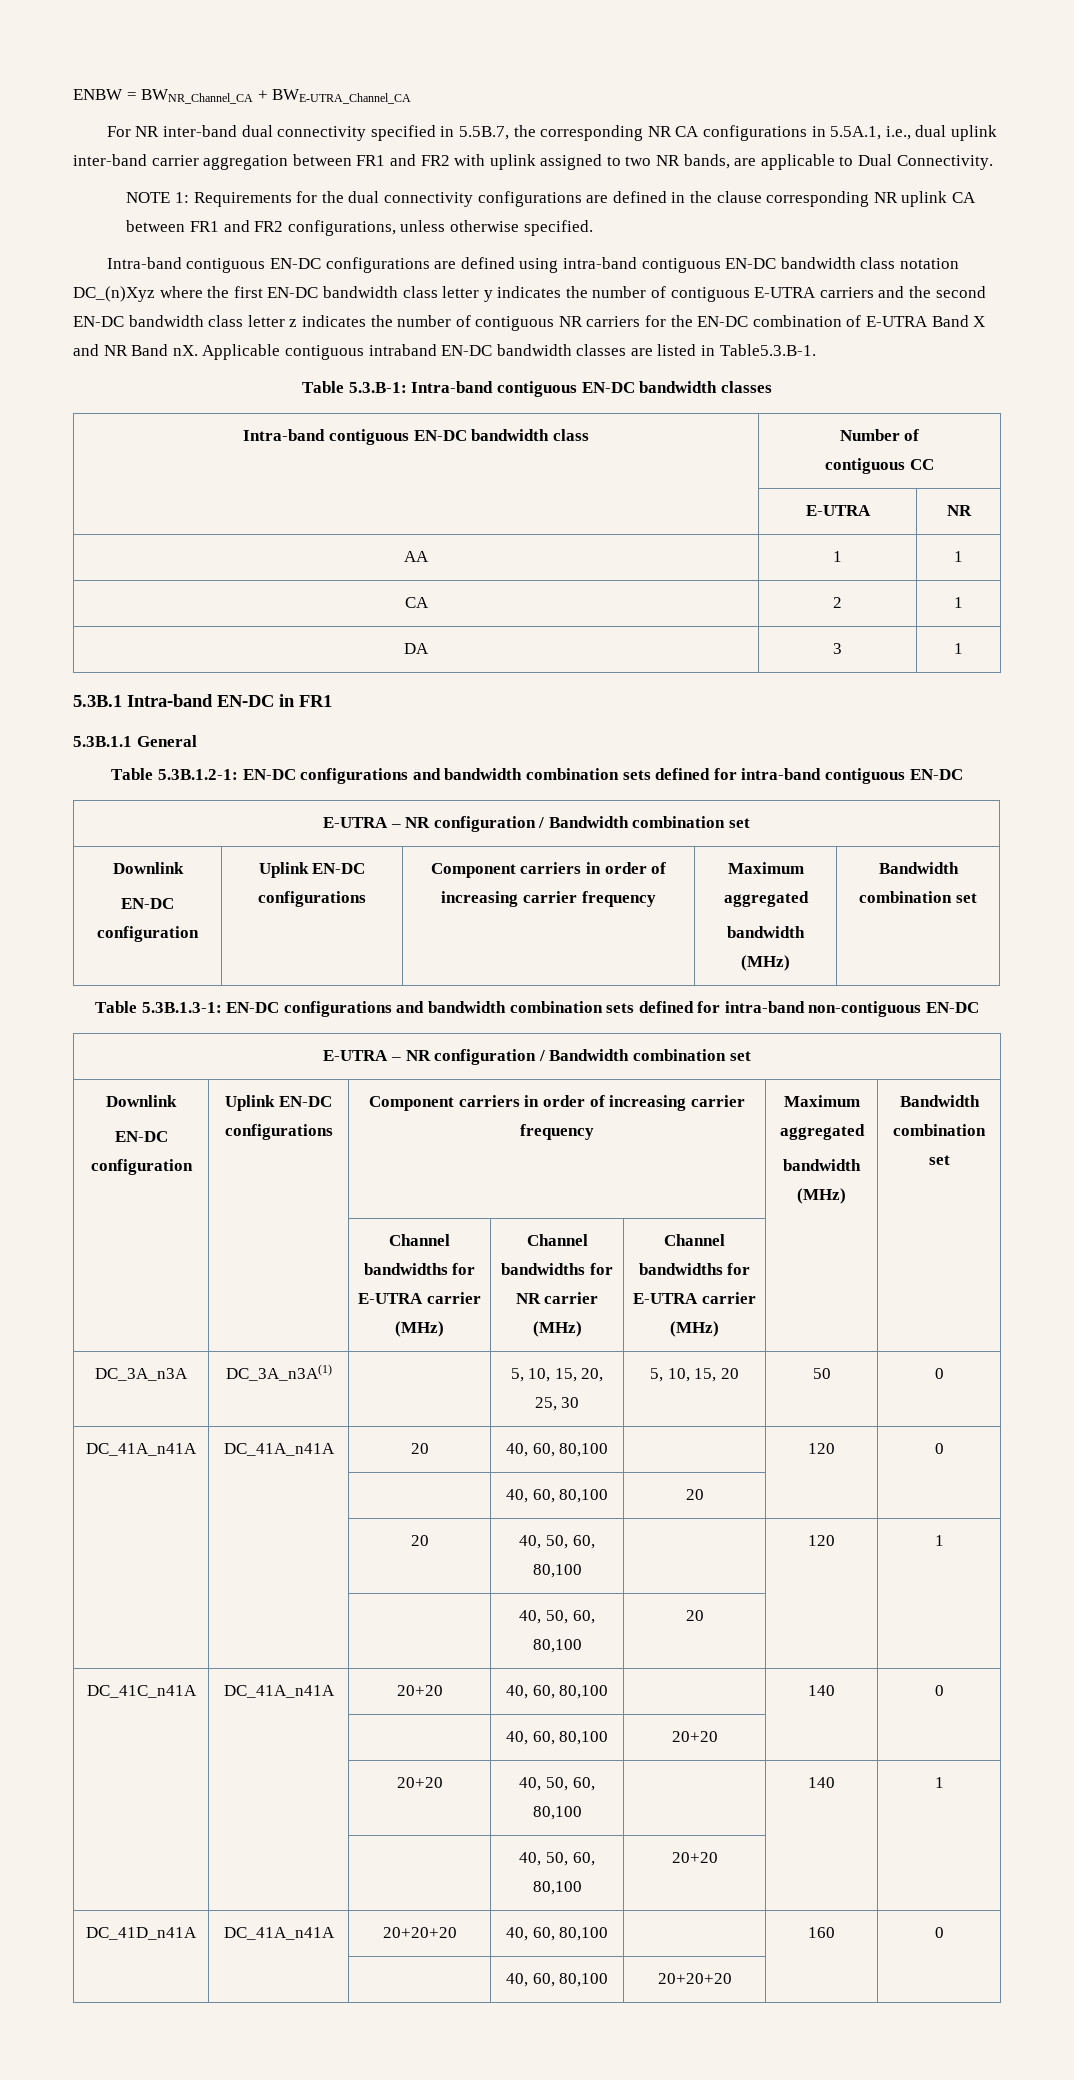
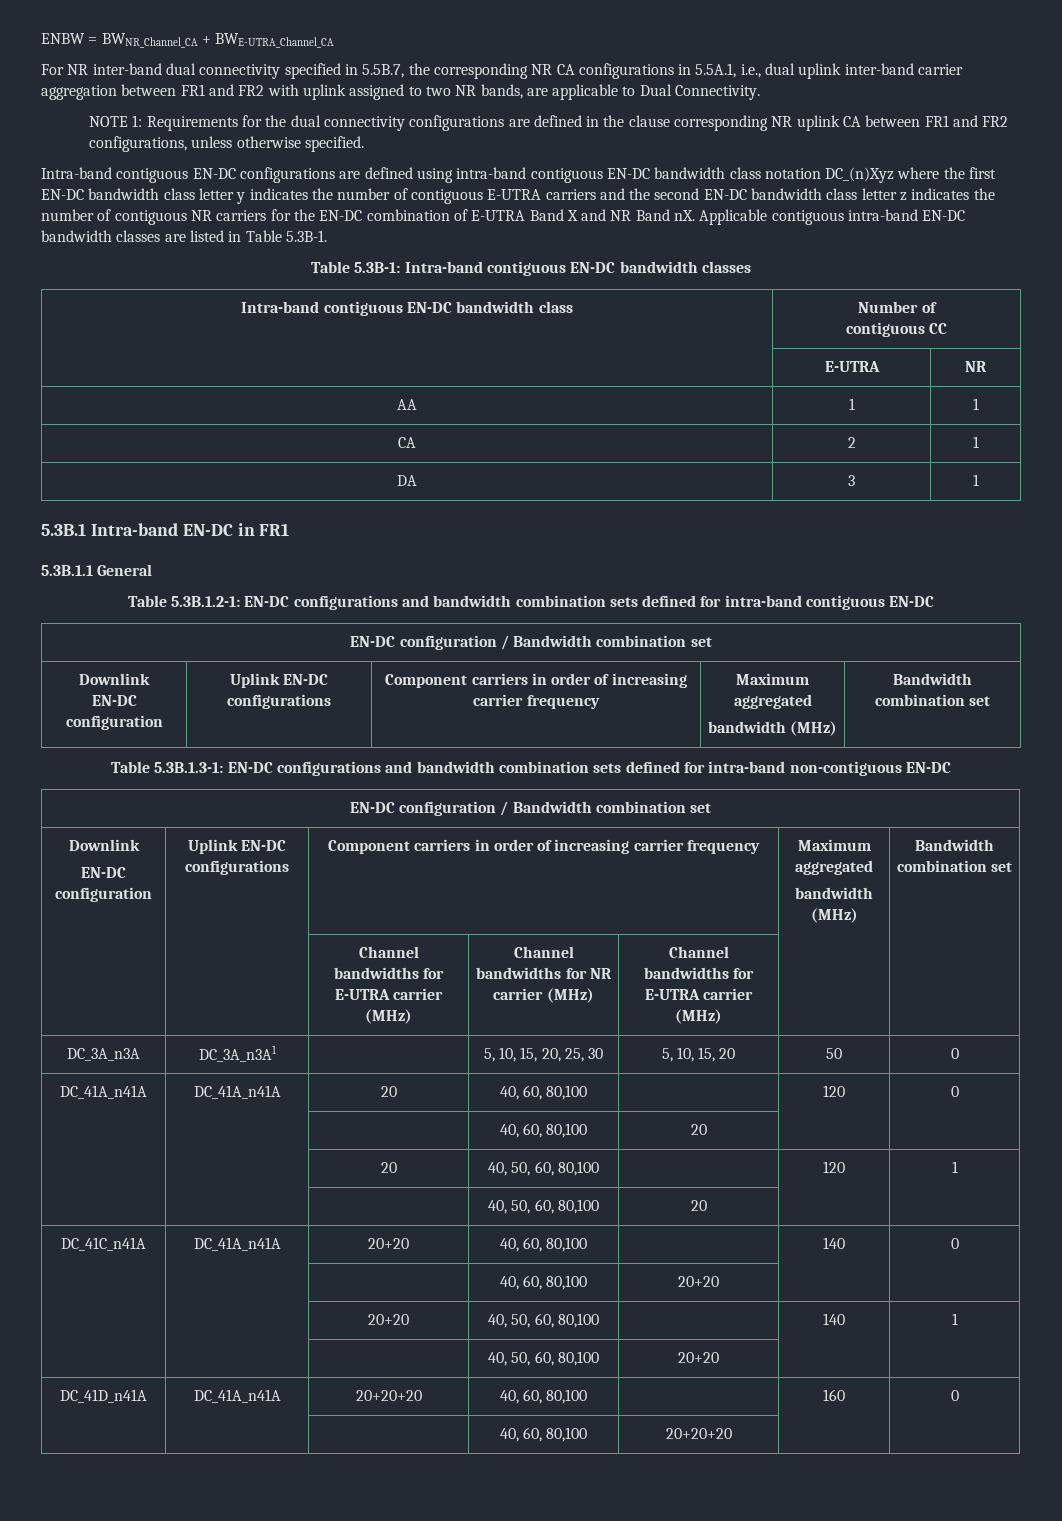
- Applicable contiguous intraband EN-DC bandwidth classes are listed in Table5.3.B-1.
- Table 5.3.B-1: Intra-band contiguous EN-DC bandwidth classes
+ Applicable contiguous intra-band EN-DC bandwidth classes are listed in Table 5.3B-1.
+ Table 5.3B-1: Intra-band contiguous EN-DC bandwidth classes
  Table 5.3B.1.2-1: EN-DC configurations and bandwidth combination sets defined for intra-band contiguous EN-DC
- E-UTRA – NR configuration / Bandwidth combination set
+ EN-DC configuration / Bandwidth combination set
  Table 5.3B.1.3-1: EN-DC configurations and bandwidth combination sets defined for intra-band non-contiguous EN-DC
- E-UTRA – NR configuration / Bandwidth combination set
+ EN-DC configuration / Bandwidth combination set
- DC_3A_n3A | DC_3A_n3A(1) | | 5, 10, 15, 20, 25, 30 | 5, 10, 15, 20 | 50 | 0
+ DC_3A_n3A | DC_3A_n3A1 | | 5, 10, 15, 20, 25, 30 | 5, 10, 15, 20 | 50 | 0

